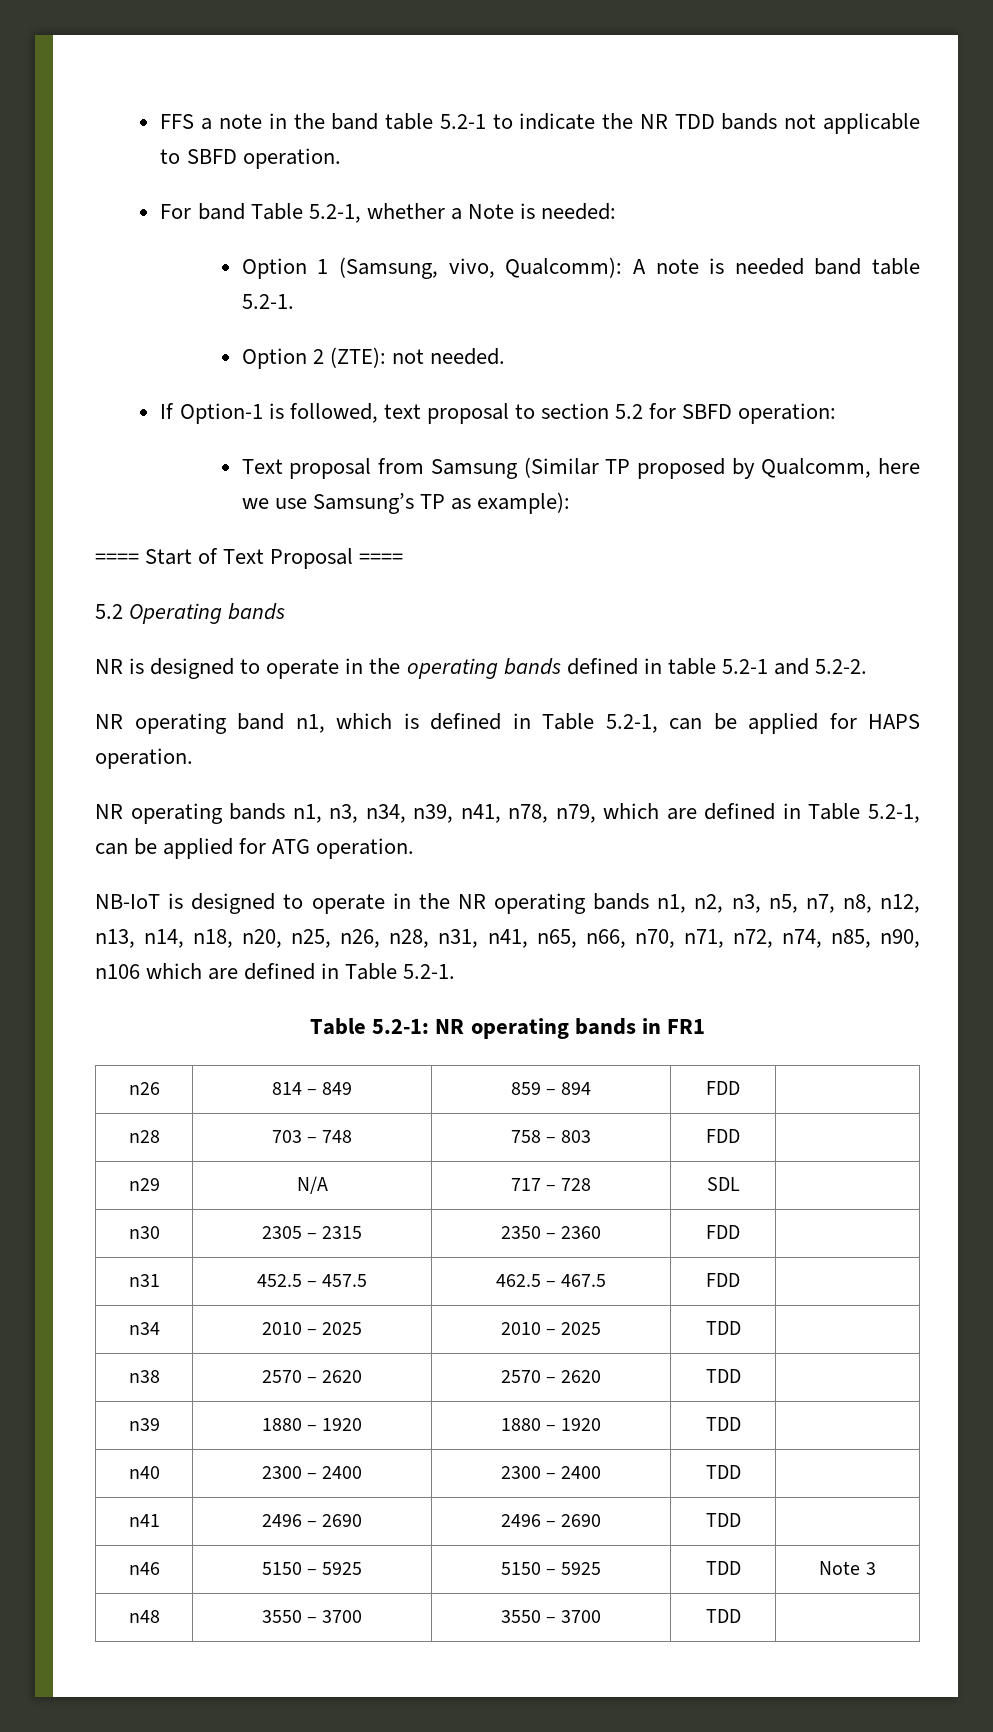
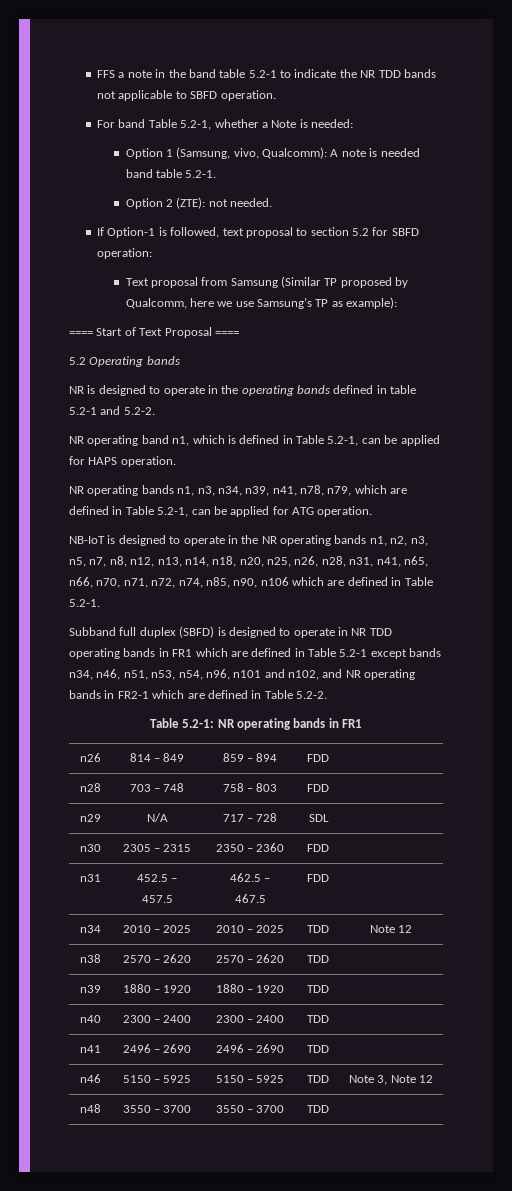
+ Subband full duplex (SBFD) is designed to operate in NR TDD operating bands in FR1 which are defined in Table 5.2-1 except bands n34, n46, n51, n53, n54, n96, n101 and n102, and NR operating bands in FR2-1 which are defined in Table 5.2-2.
- n34 | 2010 – 2025 | 2010 – 2025 | TDD |
+ n34 | 2010 – 2025 | 2010 – 2025 | TDD | Note 12
- n46 | 5150 – 5925 | 5150 – 5925 | TDD | Note 3
+ n46 | 5150 – 5925 | 5150 – 5925 | TDD | Note 3, Note 12

